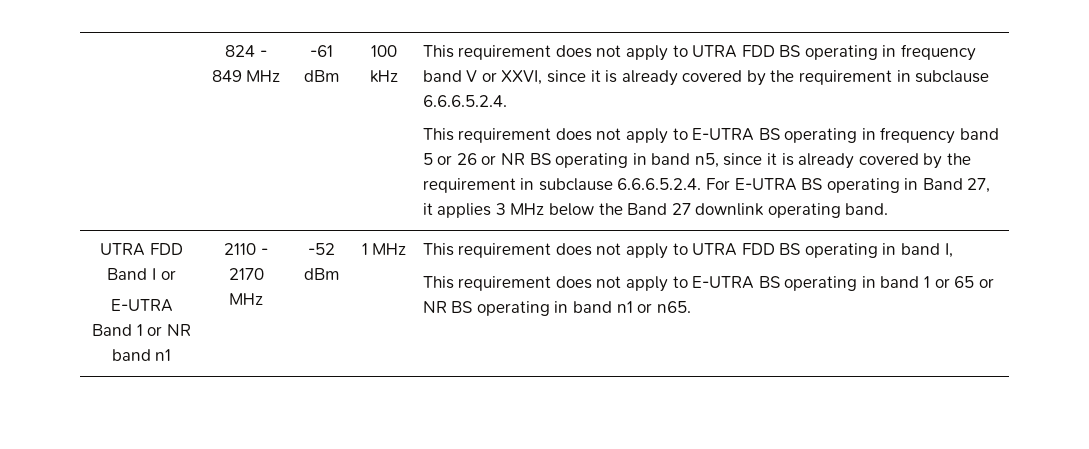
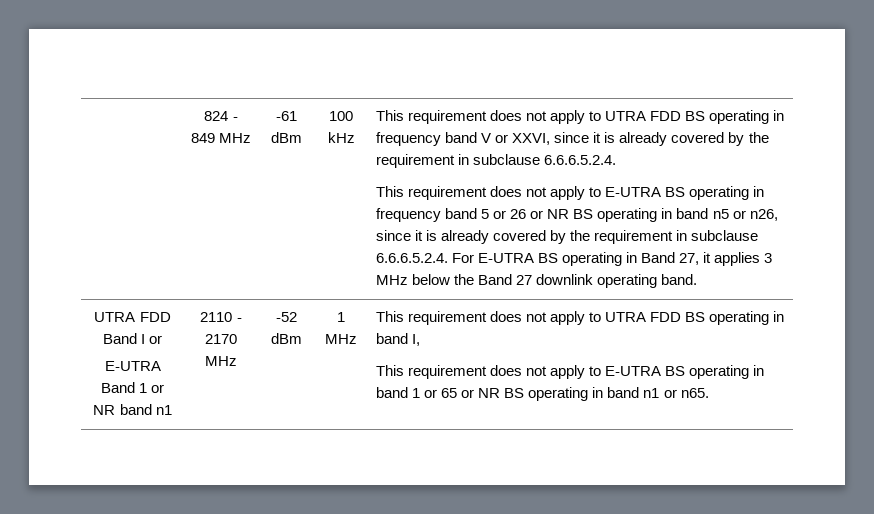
- This requirement does not apply to E-UTRA BS operating in frequency band 5 or 26 or NR BS operating in band n5, since it is already covered by the requirement in subclause 6.6.6.5.2.4. For E-UTRA BS operating in Band 27, it applies 3 MHz below the Band 27 downlink operating band.
+ This requirement does not apply to E-UTRA BS operating in frequency band 5 or 26 or NR BS operating in band n5 or n26, since it is already covered by the requirement in subclause 6.6.6.5.2.4. For E-UTRA BS operating in Band 27, it applies 3 MHz below the Band 27 downlink operating band.

